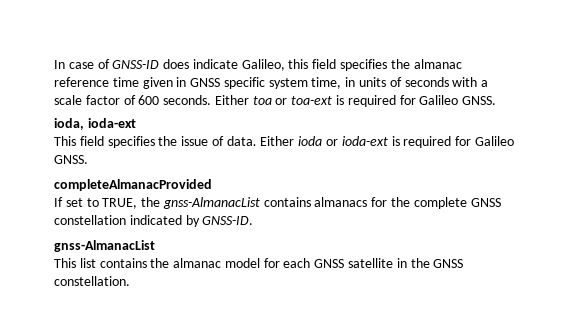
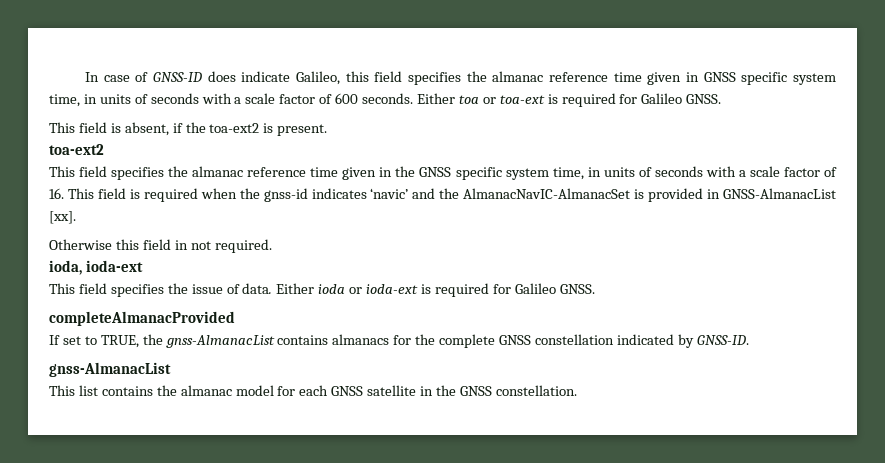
+ This field is absent, if the toa-ext2 is present.
+ toa-ext2
+ This field specifies the almanac reference time given in the GNSS specific system time, in units of seconds with a scale factor of 16. This field is required when the gnss-id indicates ‘navic’ and the AlmanacNavIC-AlmanacSet is provided in GNSS-AlmanacList [xx].
+ Otherwise this field in not required.

